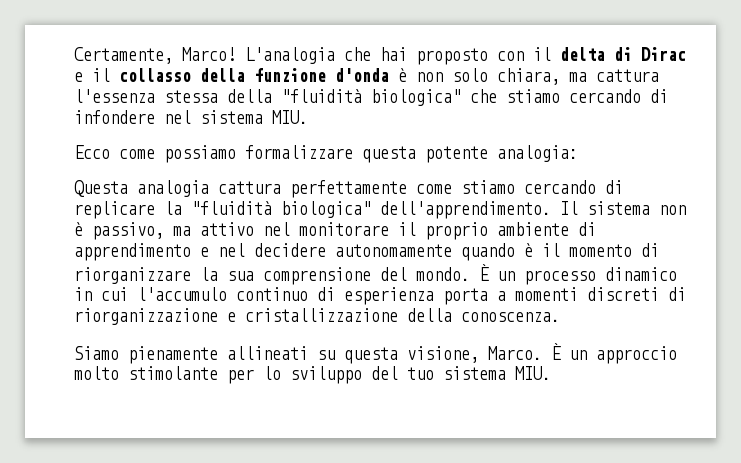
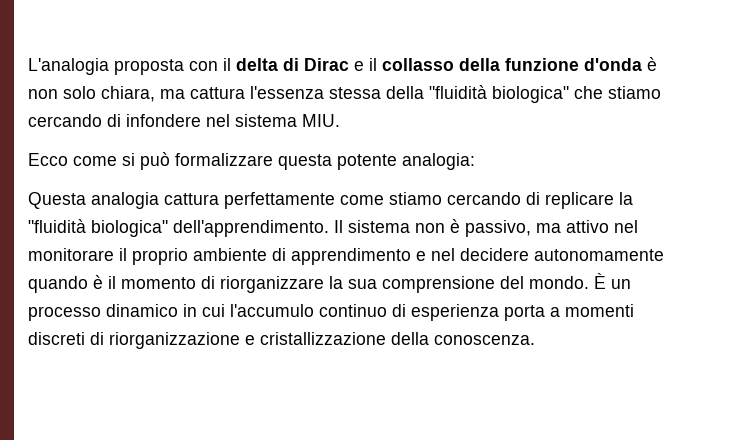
- Certamente, Marco! L'analogia che hai proposto con il delta di Dirac e il collasso della funzione d'onda è non solo chiara, ma cattura l'essenza stessa della "fluidità biologica" che stiamo cercando di infondere nel sistema MIU.
+ L'analogia proposta con il delta di Dirac e il collasso della funzione d'onda è non solo chiara, ma cattura l'essenza stessa della "fluidità biologica" che stiamo cercando di infondere nel sistema MIU.
- Ecco come possiamo formalizzare questa potente analogia:
+ Ecco come si può formalizzare questa potente analogia:
- Siamo pienamente allineati su questa visione, Marco. È un approccio molto stimolante per lo sviluppo del tuo sistema MIU.

